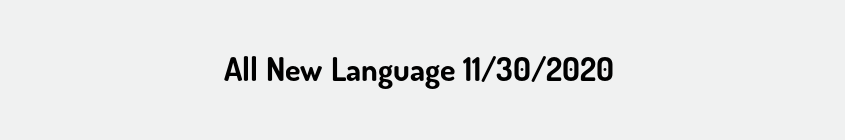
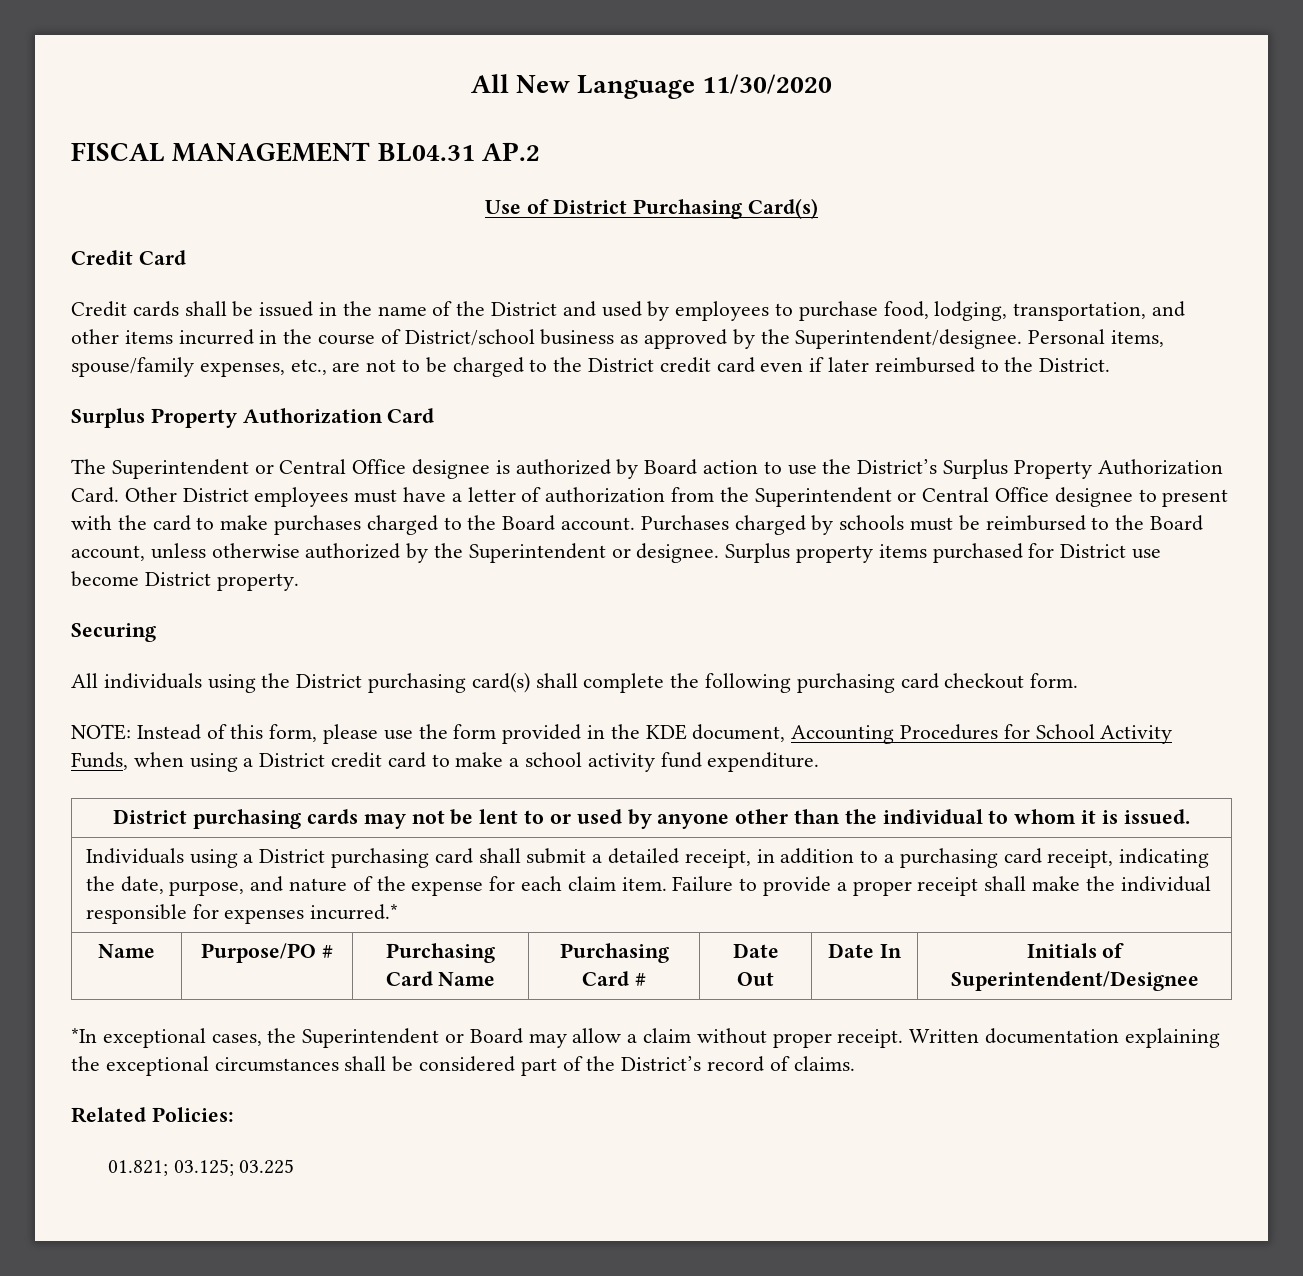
+ FISCAL MANAGEMENT BL04.31 AP.2
+ Use of District Purchasing Card(s)
+ Credit Card
+ Credit cards shall be issued in the name of the District and used by employees to purchase food, lodging, transportation, and other items incurred in the course of District/school business as approved by the Superintendent/designee. Personal items, spouse/family expenses, etc., are not to be charged to the District credit card even if later reimbursed to the District.
+ Surplus Property Authorization Card
+ The Superintendent or Central Office designee is authorized by Board action to use the District’s Surplus Property Authorization Card. Other District employees must have a letter of authorization from the Superintendent or Central Office designee to present with the card to make purchases charged to the Board account. Purchases charged by schools must be reimbursed to the Board account, unless otherwise authorized by the Superintendent or designee. Surplus property items purchased for District use become District property.
+ Securing
+ All individuals using the District purchasing card(s) shall complete the following purchasing card checkout form.
+ NOTE: Instead of this form, please use the form provided in the KDE document, Accounting Procedures for School Activity Funds, when using a District credit card to make a school activity fund expenditure.
+ District purchasing cards may not be lent to or used by anyone other than the individual to whom it is issued.
+ Individuals using a District purchasing card shall submit a detailed receipt, in addition to a purchasing card receipt, indicating the date, purpose, and nature of the expense for each claim item. Failure to provide a proper receipt shall make the individual responsible for expenses incurred.*
+ Name | Purpose/PO # | Purchasing Card Name | Purchasing Card # | Date Out | Date In | Initials of Superintendent/Designee
+ *In exceptional cases, the Superintendent or Board may allow a claim without proper receipt. Written documentation explaining the exceptional circumstances shall be considered part of the District’s record of claims.
+ Related Policies:
+ 01.821; 03.125; 03.225

